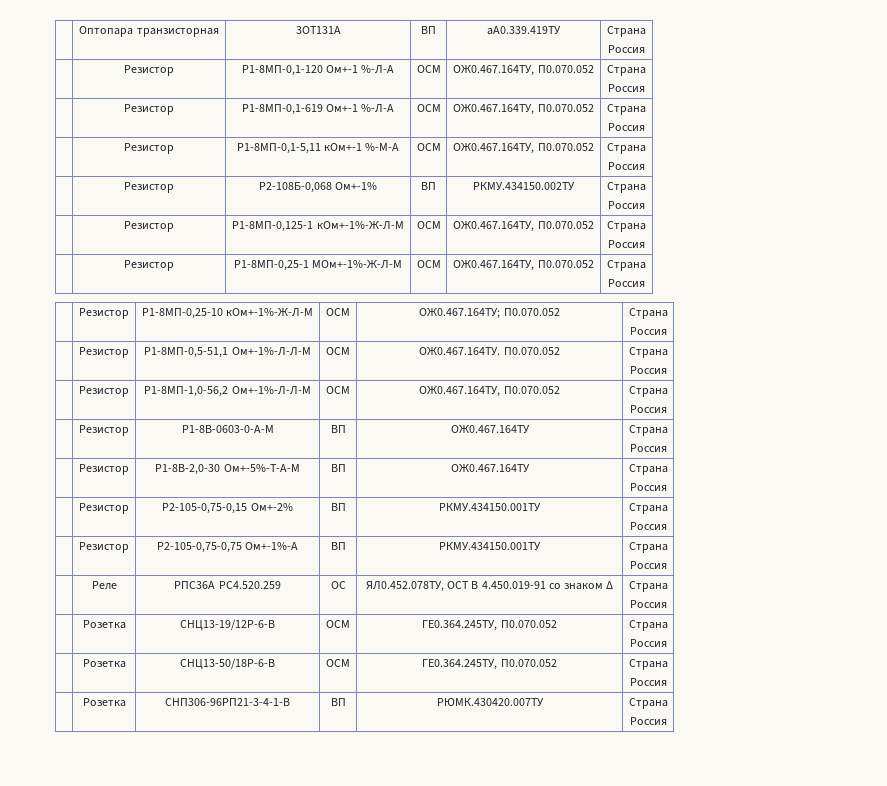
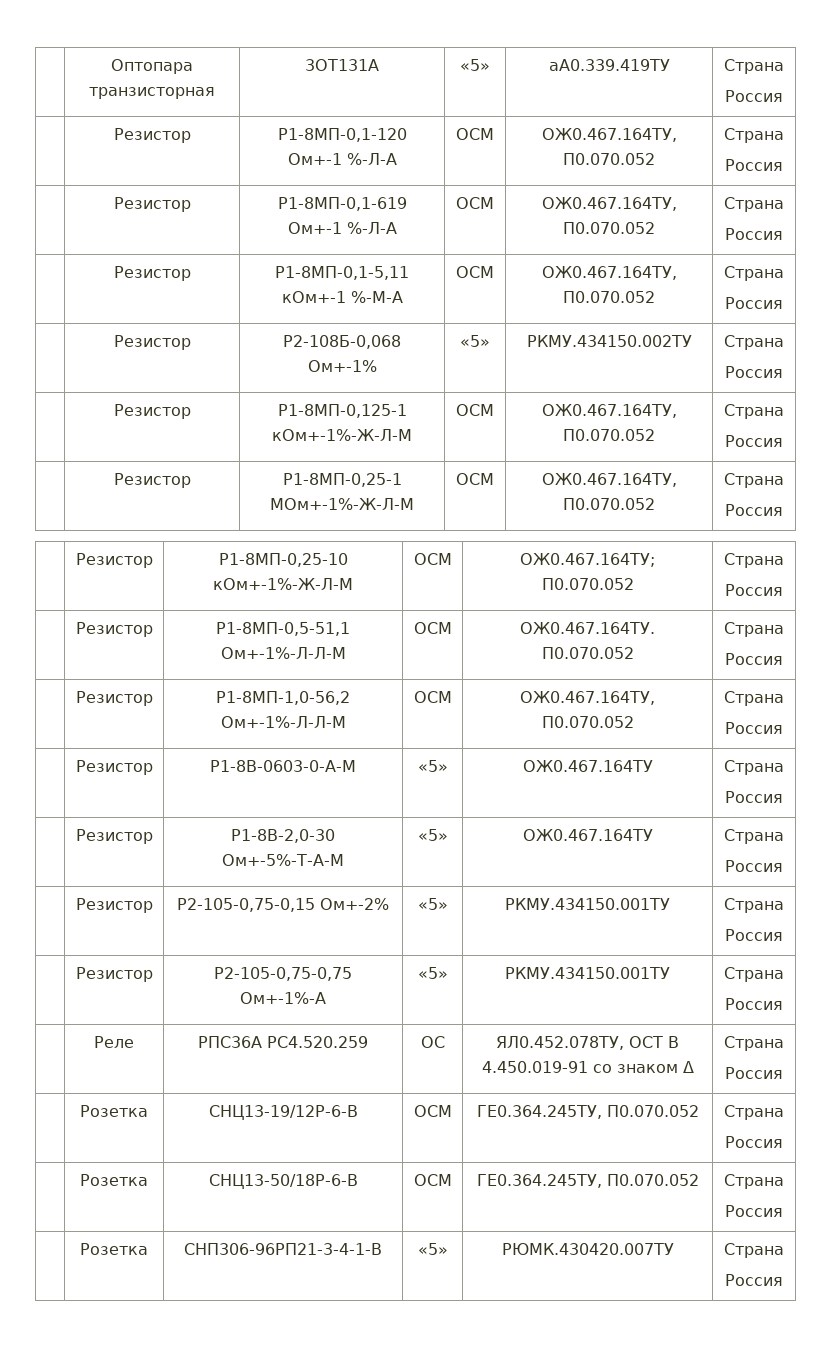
- | Оптопара транзисторная | 3ОТ131А | ВП | аА0.339.419ТУ | Страна
+ | Оптопара транзисторная | 3ОТ131А | «5» | аА0.339.419ТУ | Страна
- | Резистор | Р2-108Б-0,068 Ом+-1% | ВП | РКМУ.434150.002ТУ | Страна
+ | Резистор | Р2-108Б-0,068 Ом+-1% | «5» | РКМУ.434150.002ТУ | Страна
- | Резистор | Р1-8В-0603-0-А-М | ВП | ОЖ0.467.164ТУ | Страна
+ | Резистор | Р1-8В-0603-0-А-М | «5» | ОЖ0.467.164ТУ | Страна
- | Резистор | Р1-8В-2,0-30 Ом+-5%-Т-А-М | ВП | ОЖ0.467.164ТУ | Страна
+ | Резистор | Р1-8В-2,0-30 Ом+-5%-Т-А-М | «5» | ОЖ0.467.164ТУ | Страна
- | Резистор | Р2-105-0,75-0,15 Ом+-2% | ВП | РКМУ.434150.001ТУ | Страна
+ | Резистор | Р2-105-0,75-0,15 Ом+-2% | «5» | РКМУ.434150.001ТУ | Страна
- | Резистор | Р2-105-0,75-0,75 Ом+-1%-А | ВП | РКМУ.434150.001ТУ | Страна
+ | Резистор | Р2-105-0,75-0,75 Ом+-1%-А | «5» | РКМУ.434150.001ТУ | Страна
- | Розетка | СНП306-96РП21-3-4-1-В | ВП | РЮМК.430420.007ТУ | Страна
+ | Розетка | СНП306-96РП21-3-4-1-В | «5» | РЮМК.430420.007ТУ | Страна

